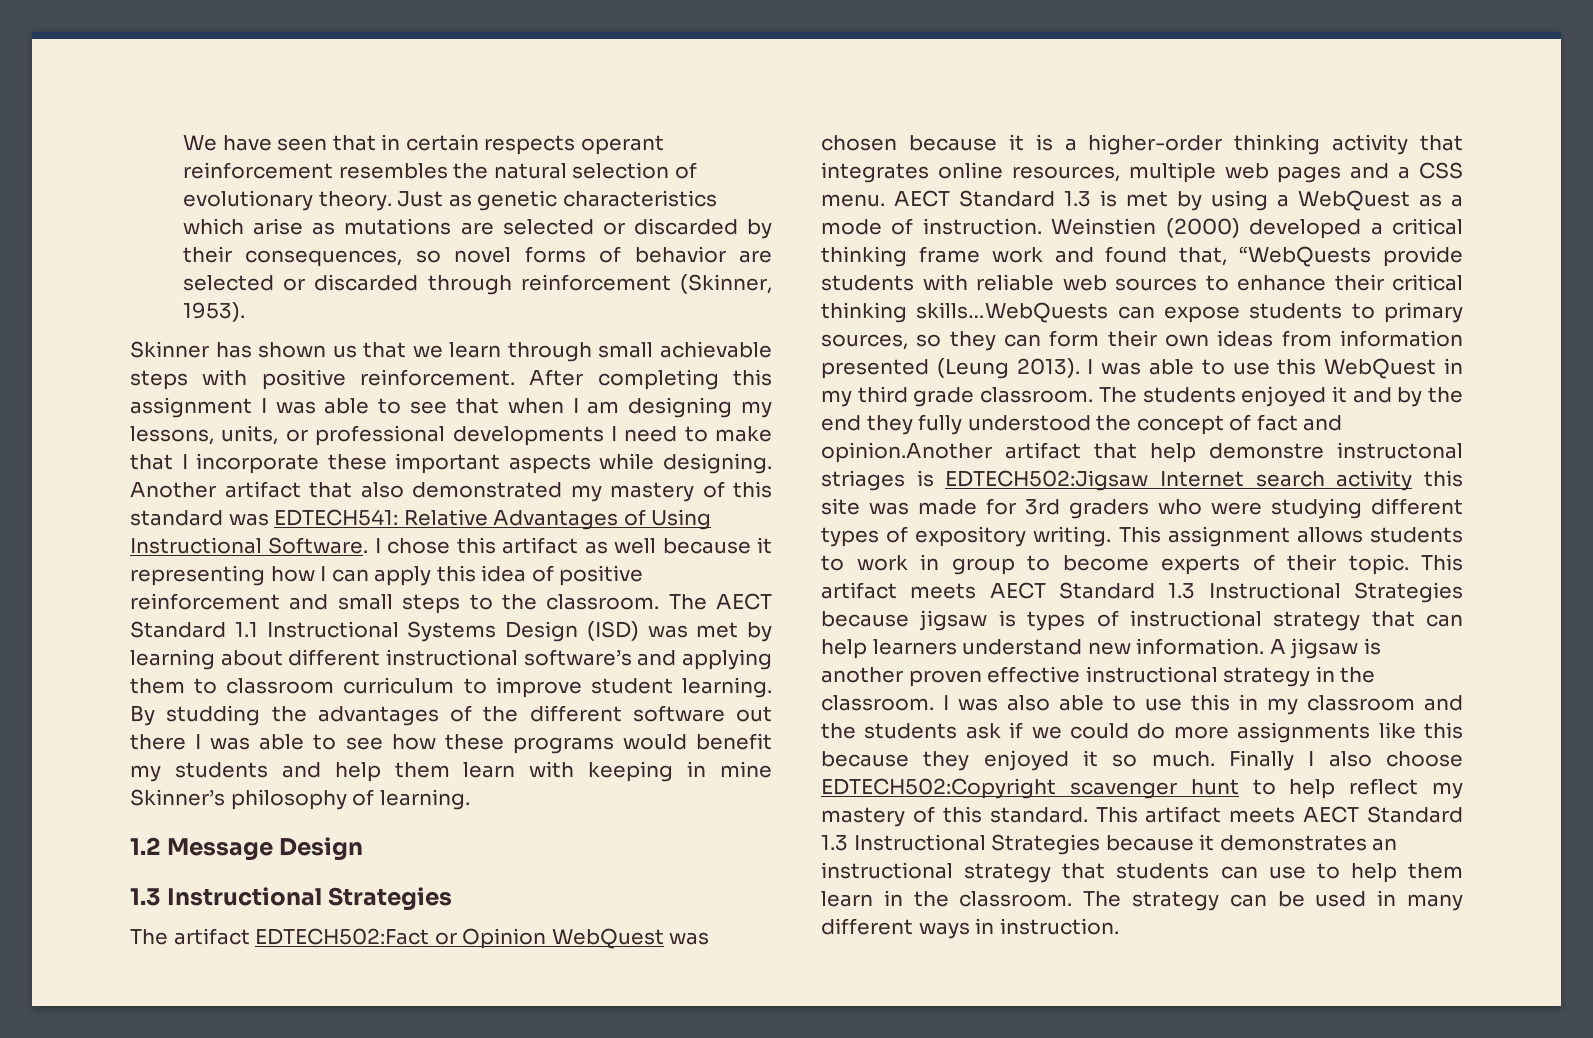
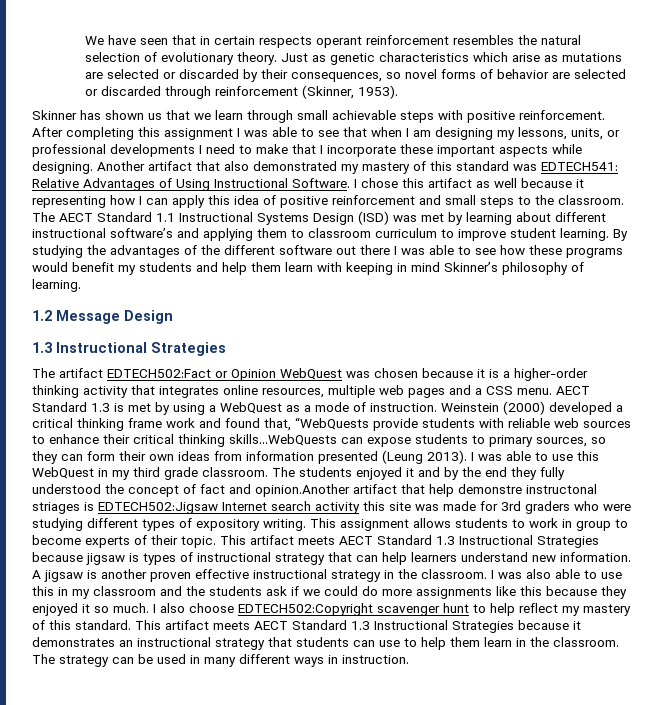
- By studding the advantages of the different software out there I was able to see how these programs would benefit my students and help them learn with keeping in mine Skinner’s philosophy of learning.
+ By studying the advantages of the different software out there I was able to see how these programs would benefit my students and help them learn with keeping in mind Skinner’s philosophy of learning.
- Weinstien (2000) developed a critical thinking frame work and found that, “WebQuests provide students with reliable web sources to enhance their critical thinking skills…WebQuests can expose students to primary sources, so they can form their own ideas from information presented (Leung 2013).
+ Weinstein (2000) developed a critical thinking frame work and found that, “WebQuests provide students with reliable web sources to enhance their critical thinking skills…WebQuests can expose students to primary sources, so they can form their own ideas from information presented (Leung 2013).
- Finally I also choose EDTECH502:Copyright scavenger hunt to help reflect my mastery of this standard.
+ I also choose EDTECH502:Copyright scavenger hunt to help reflect my mastery of this standard.

